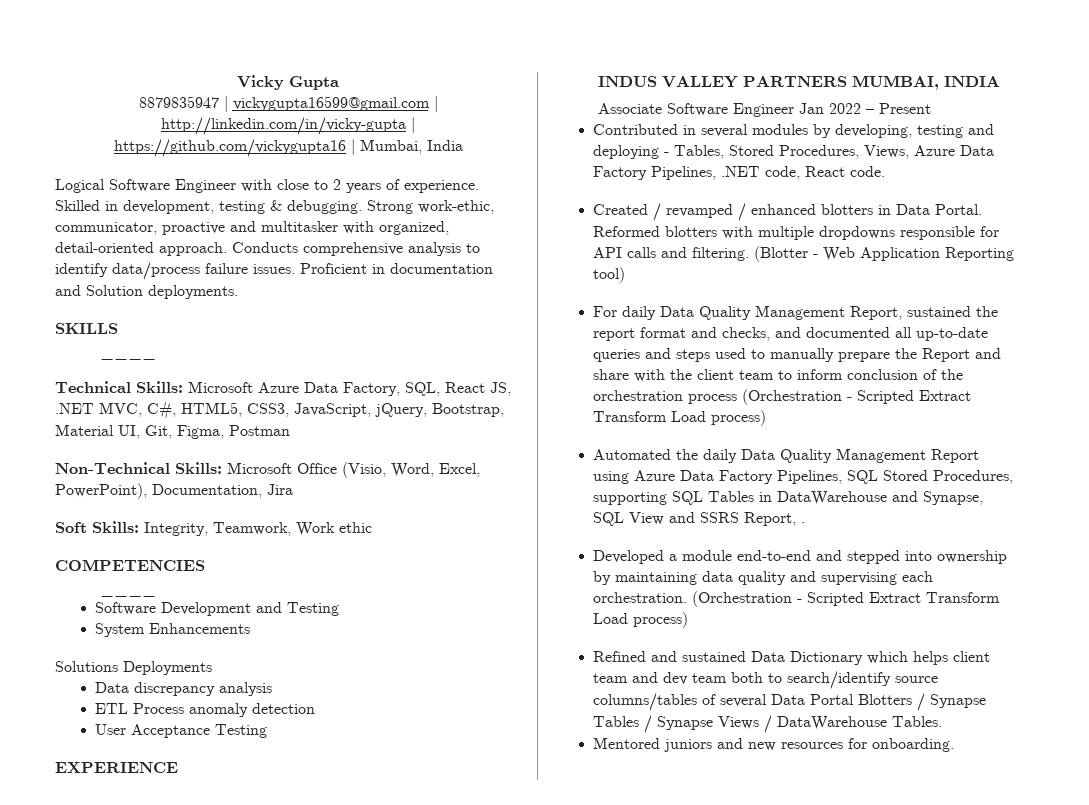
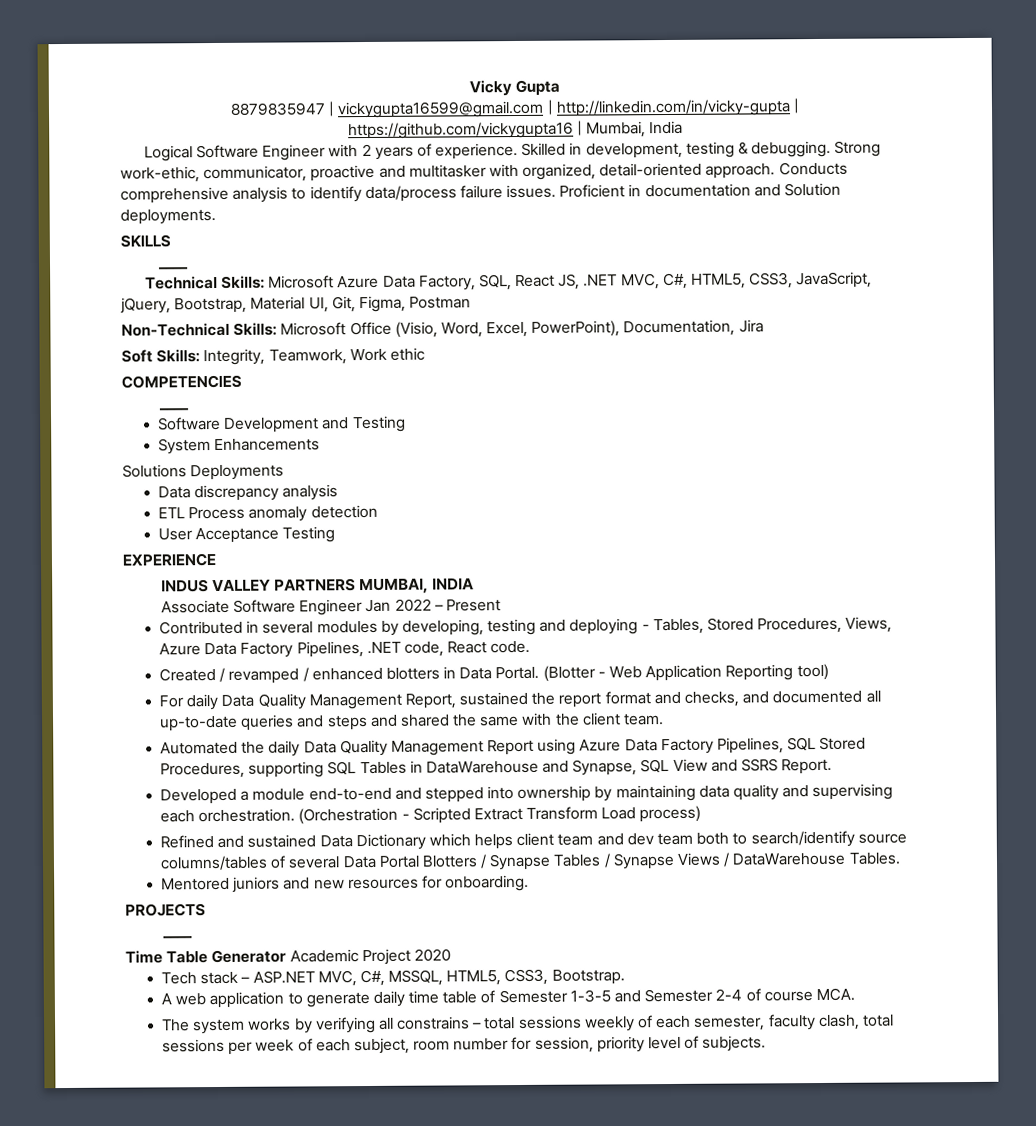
- Logical Software Engineer with close to 2 years of experience.
+ Logical Software Engineer with 2 years of experience.
- Reformed blotters with multiple dropdowns responsible for API calls and filtering.
- For daily Data Quality Management Report, sustained the report format and checks, and documented all up-to-date queries and steps used to manually prepare the Report and share with the client team to inform conclusion of the orchestration process (Orchestration - Scripted Extract Transform Load process)
+ For daily Data Quality Management Report, sustained the report format and checks, and documented all up-to-date queries and steps and shared the same with the client team.
- Automated the daily Data Quality Management Report using Azure Data Factory Pipelines, SQL Stored Procedures, supporting SQL Tables in DataWarehouse and Synapse, SQL View and SSRS Report, .
+ Automated the daily Data Quality Management Report using Azure Data Factory Pipelines, SQL Stored Procedures, supporting SQL Tables in DataWarehouse and Synapse, SQL View and SSRS Report.
+ PROJECTS
+ ____
+ Time Table Generator Academic Project 2020
+ Tech stack – ASP.NET MVC, C#, MSSQL, HTML5, CSS3, Bootstrap.
+ A web application to generate daily time table of Semester 1-3-5 and Semester 2-4 of course MCA.
+ The system works by verifying all constrains – total sessions weekly of each semester, faculty clash, total sessions per week of each subject, room number for session, priority level of subjects.

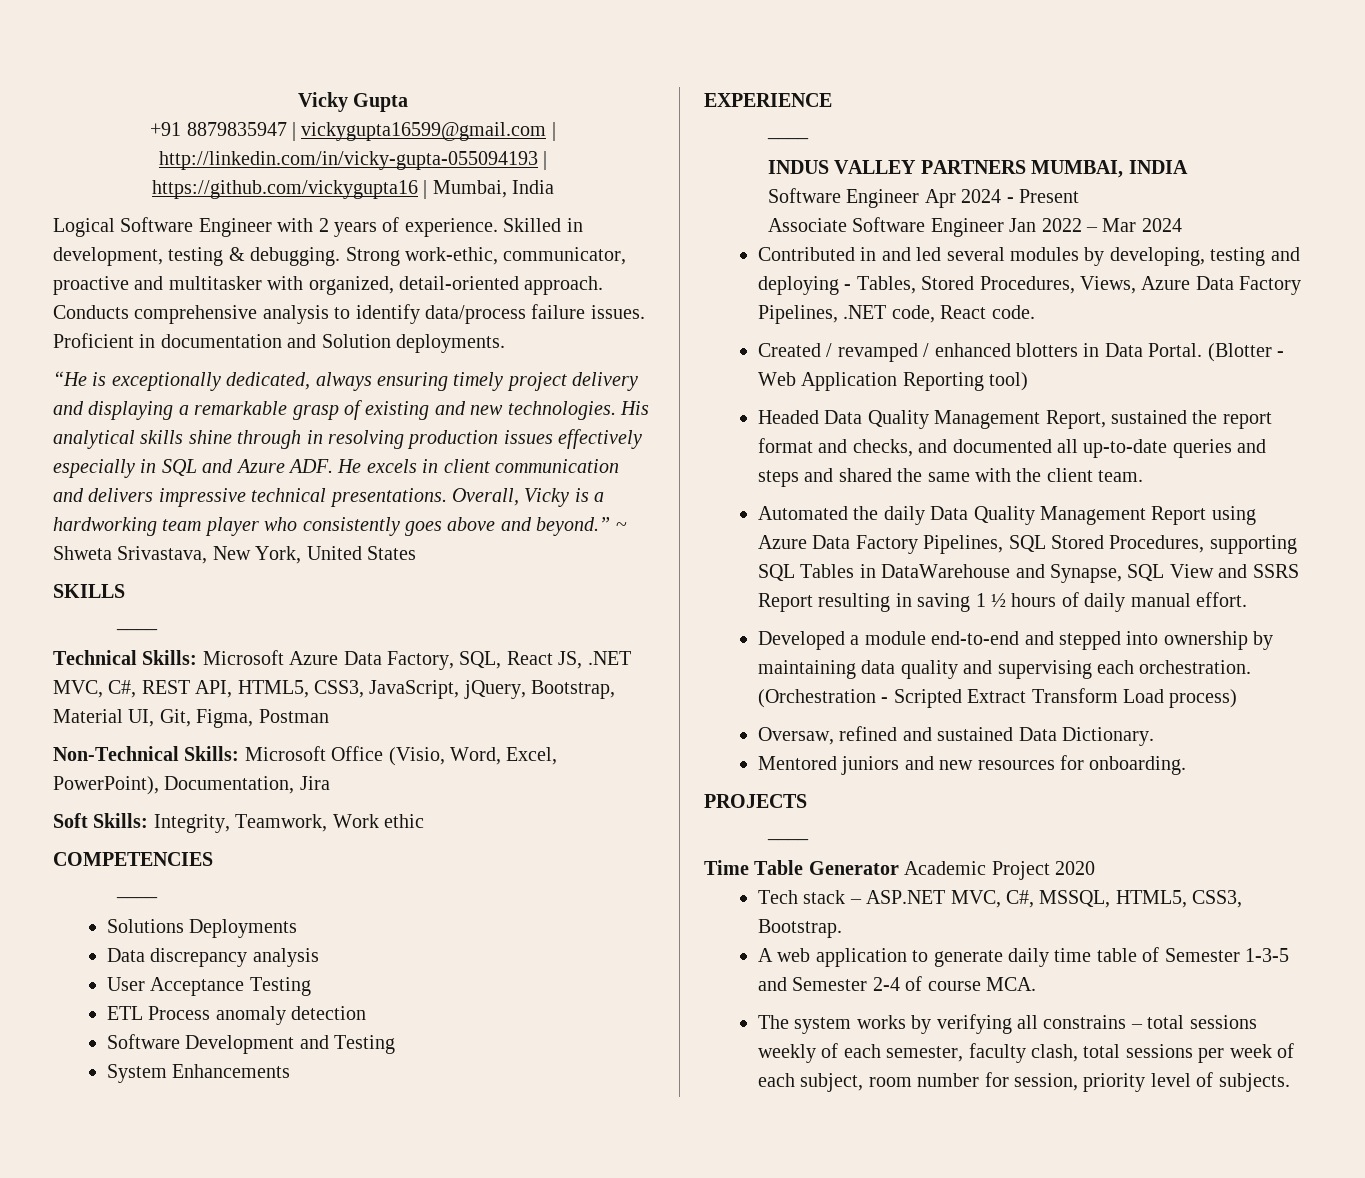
- 8879835947 | vickygupta16599@gmail.com | http://linkedin.com/in/vicky-gupta | https://github.com/vickygupta16 | Mumbai, India
+ +91 8879835947 | vickygupta16599@gmail.com | http://linkedin.com/in/vicky-gupta-055094193 | https://github.com/vickygupta16 | Mumbai, India
+ “He is exceptionally dedicated, always ensuring timely project delivery and displaying a remarkable grasp of existing and new technologies. His analytical skills shine through in resolving production issues effectively especially in SQL and Azure ADF. He excels in client communication and delivers impressive technical presentations. Overall, Vicky is a hardworking team player who consistently goes above and beyond.” ~ Shweta Srivastava, New York, United States
- Technical Skills: Microsoft Azure Data Factory, SQL, React JS, .NET MVC, C#, HTML5, CSS3, JavaScript, jQuery, Bootstrap, Material UI, Git, Figma, Postman
+ Technical Skills: Microsoft Azure Data Factory, SQL, React JS, .NET MVC, C#, REST API, HTML5, CSS3, JavaScript, jQuery, Bootstrap, Material UI, Git, Figma, Postman
+ Solutions Deployments
+ Data discrepancy analysis
+ User Acceptance Testing
+ ETL Process anomaly detection
- Solutions Deployments
- Data discrepancy analysis
- ETL Process anomaly detection
- User Acceptance Testing
  EXPERIENCE
+ ____
+ Software Engineer Apr 2024 - Present
- Associate Software Engineer Jan 2022 – Present
+ Associate Software Engineer Jan 2022 – Mar 2024
- Contributed in several modules by developing, testing and deploying - Tables, Stored Procedures, Views, Azure Data Factory Pipelines, .NET code, React code.
+ Contributed in and led several modules by developing, testing and deploying - Tables, Stored Procedures, Views, Azure Data Factory Pipelines, .NET code, React code.
- For daily Data Quality Management Report, sustained the report format and checks, and documented all up-to-date queries and steps and shared the same with the client team.
+ Headed Data Quality Management Report, sustained the report format and checks, and documented all up-to-date queries and steps and shared the same with the client team.
- Automated the daily Data Quality Management Report using Azure Data Factory Pipelines, SQL Stored Procedures, supporting SQL Tables in DataWarehouse and Synapse, SQL View and SSRS Report.
+ Automated the daily Data Quality Management Report using Azure Data Factory Pipelines, SQL Stored Procedures, supporting SQL Tables in DataWarehouse and Synapse, SQL View and SSRS Report resulting in saving 1 ½ hours of daily manual effort.
- Refined and sustained Data Dictionary which helps client team and dev team both to search/identify source columns/tables of several Data Portal Blotters / Synapse Tables / Synapse Views / DataWarehouse Tables.
+ Oversaw, refined and sustained Data Dictionary.

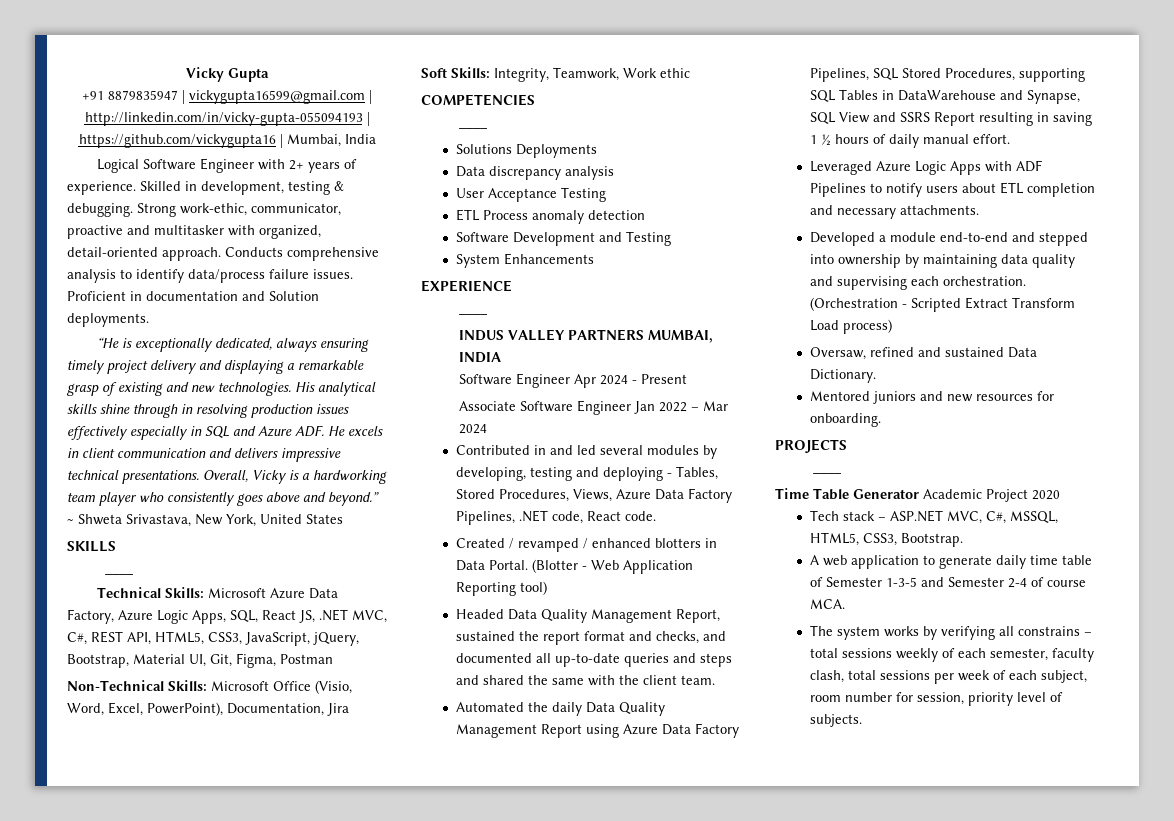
- Logical Software Engineer with 2 years of experience.
+ Logical Software Engineer with 2+ years of experience.
- Technical Skills: Microsoft Azure Data Factory, SQL, React JS, .NET MVC, C#, REST API, HTML5, CSS3, JavaScript, jQuery, Bootstrap, Material UI, Git, Figma, Postman
+ Technical Skills: Microsoft Azure Data Factory, Azure Logic Apps, SQL, React JS, .NET MVC, C#, REST API, HTML5, CSS3, JavaScript, jQuery, Bootstrap, Material UI, Git, Figma, Postman
+ Leveraged Azure Logic Apps with ADF Pipelines to notify users about ETL completion and necessary attachments.

